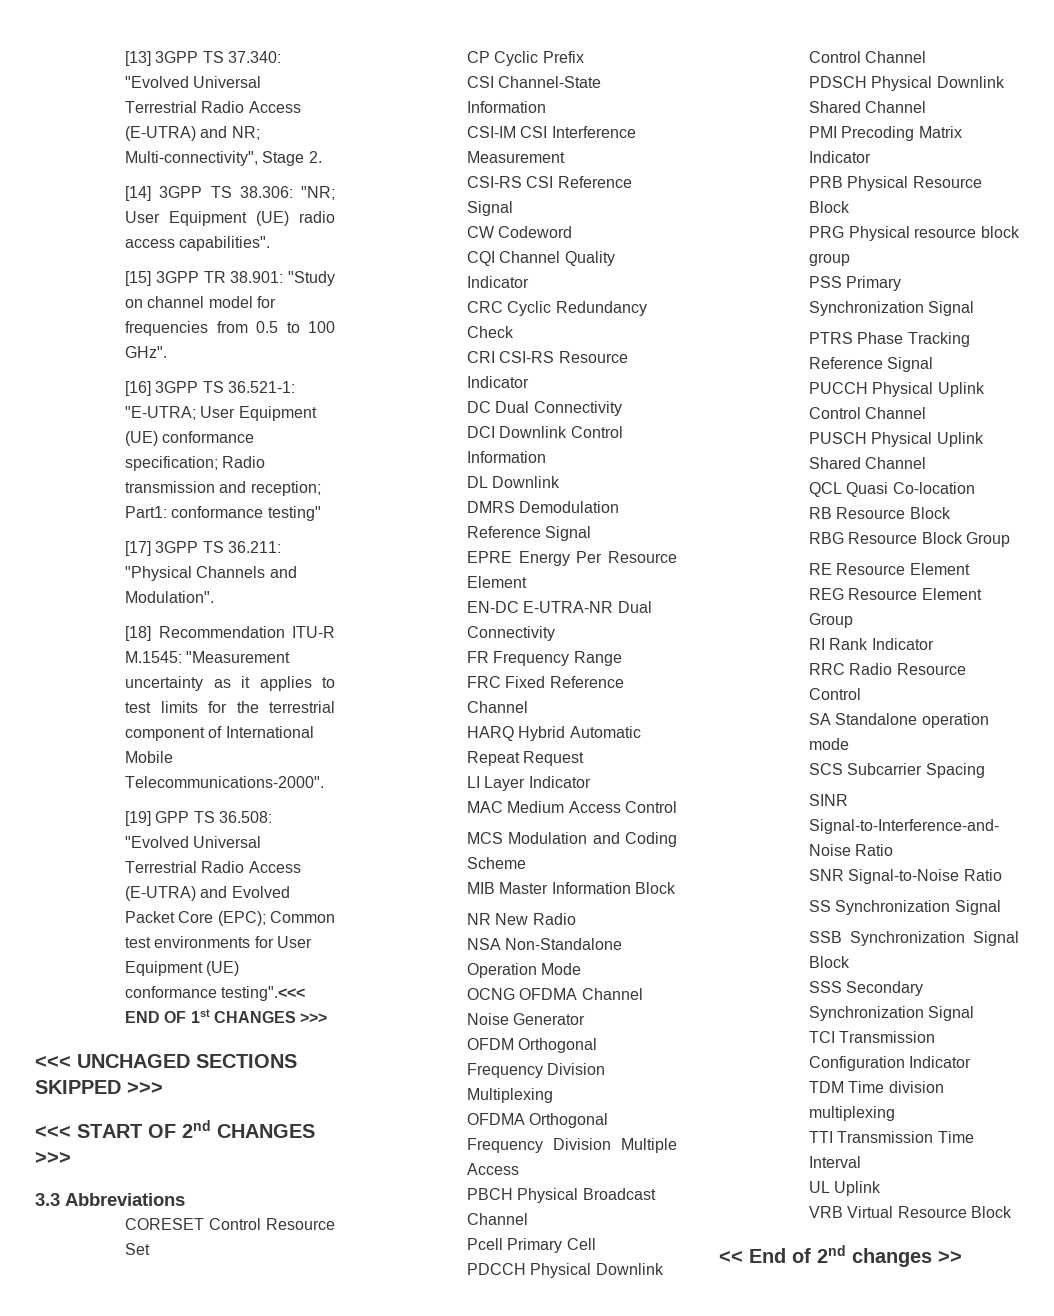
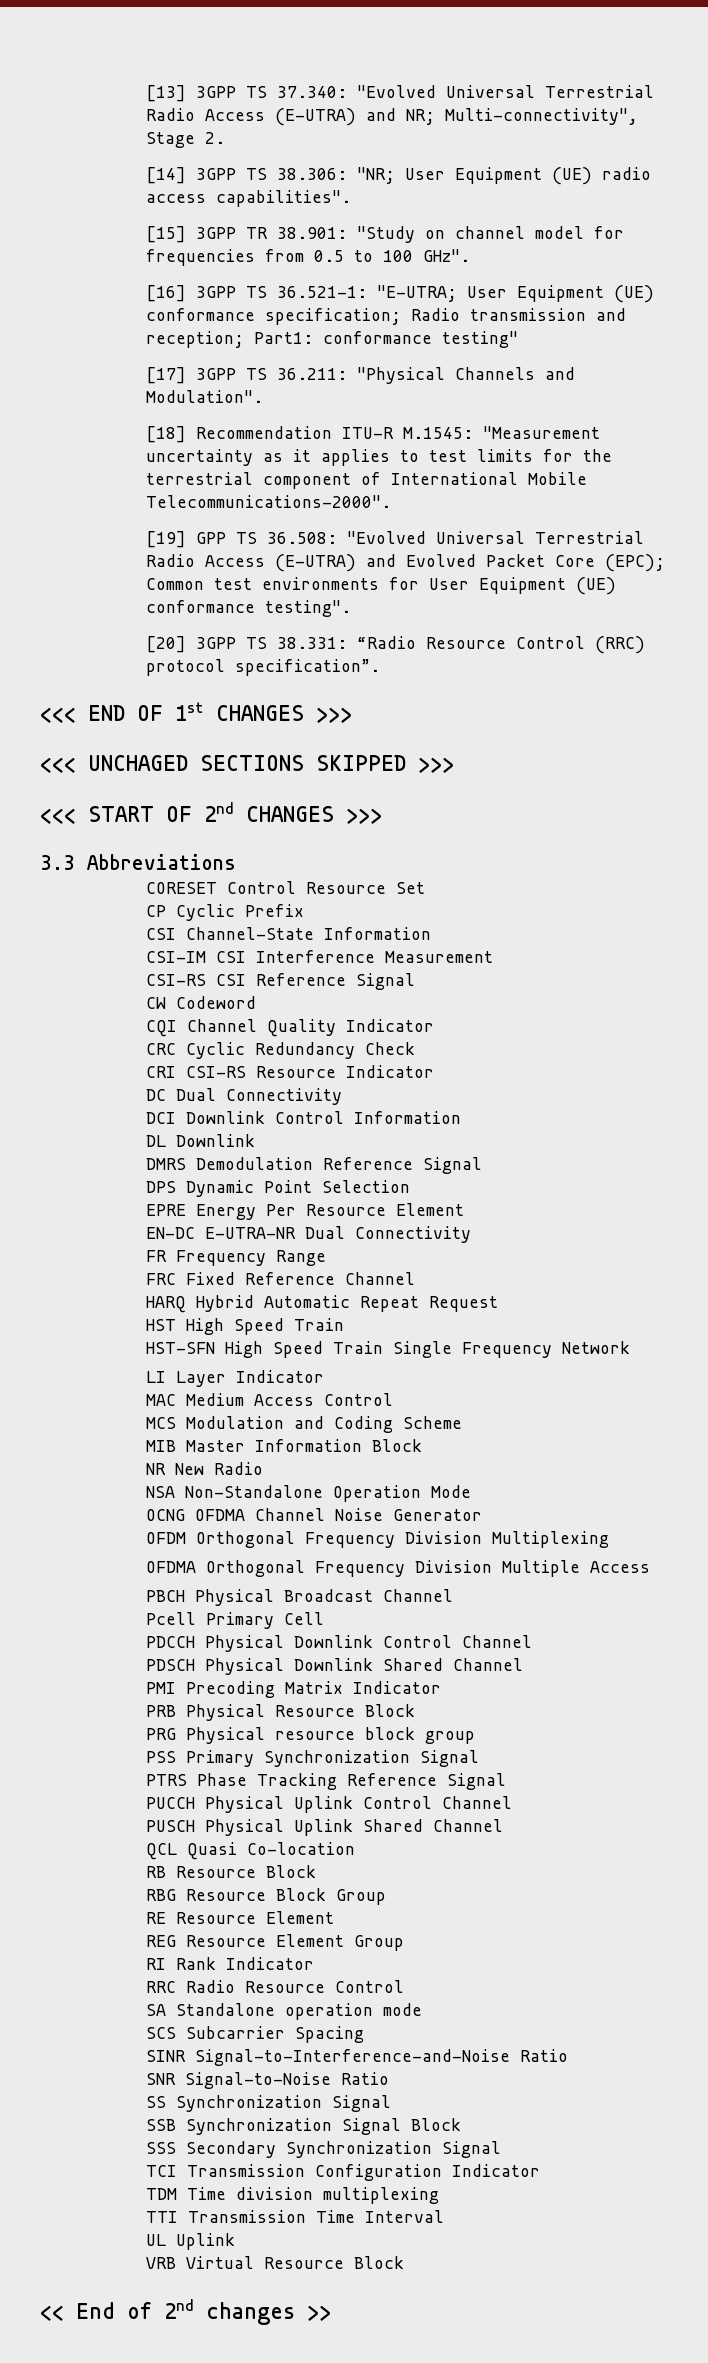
- [19] GPP TS 36.508: "Evolved Universal Terrestrial Radio Access (E-UTRA) and Evolved Packet Core (EPC); Common test environments for User Equipment (UE) conformance testing".<<< END OF 1st CHANGES >>>
+ [19] GPP TS 36.508: "Evolved Universal Terrestrial Radio Access (E-UTRA) and Evolved Packet Core (EPC); Common test environments for User Equipment (UE) conformance testing".
+ [20] 3GPP TS 38.331: “Radio Resource Control (RRC) protocol specification”.
+ <<< END OF 1st CHANGES >>>
+ DPS Dynamic Point Selection
+ HST High Speed Train
+ HST-SFN High Speed Train Single Frequency Network

